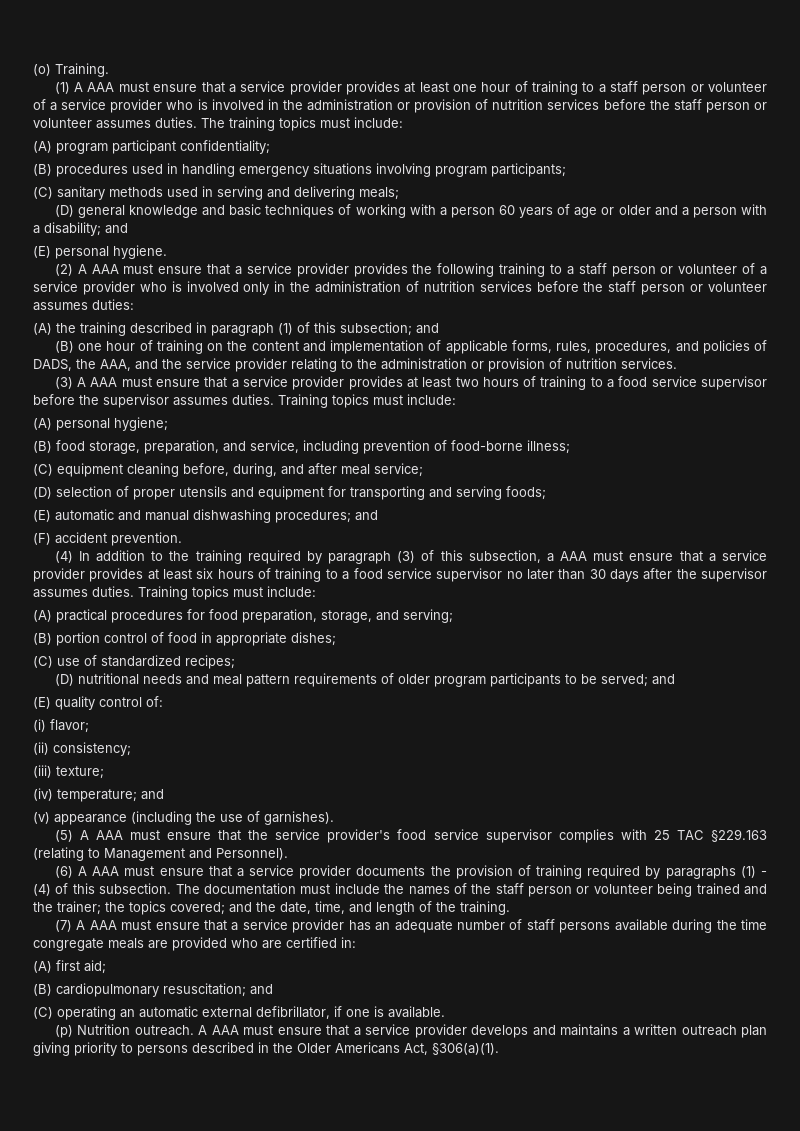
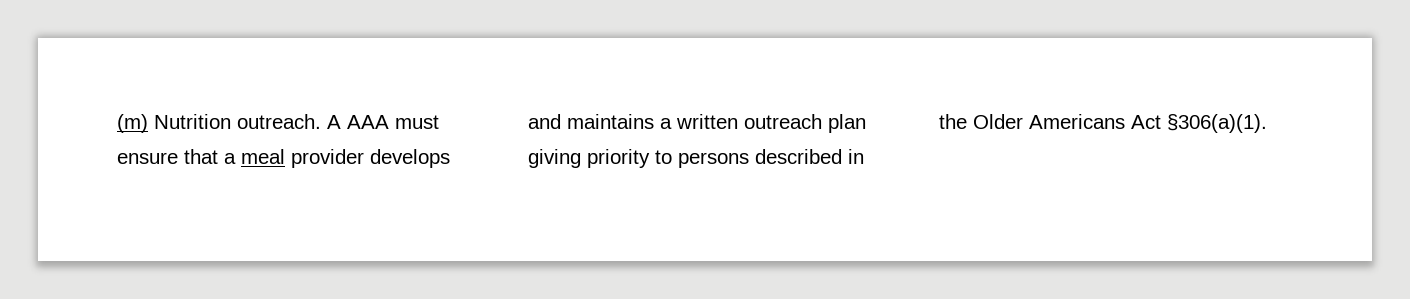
- (o) Training.
- (1) A AAA must ensure that a service provider provides at least one hour of training to a staff person or volunteer of a service provider who is involved in the administration or provision of nutrition services before the staff person or volunteer assumes duties. The training topics must include:
- (A) program participant confidentiality;
- (B) procedures used in handling emergency situations involving program participants;
- (C) sanitary methods used in serving and delivering meals;
- (D) general knowledge and basic techniques of working with a person 60 years of age or older and a person with a disability; and
- (E) personal hygiene.
- (2) A AAA must ensure that a service provider provides the following training to a staff person or volunteer of a service provider who is involved only in the administration of nutrition services before the staff person or volunteer assumes duties:
- (A) the training described in paragraph (1) of this subsection; and
- (B) one hour of training on the content and implementation of applicable forms, rules, procedures, and policies of DADS, the AAA, and the service provider relating to the administration or provision of nutrition services.
- (3) A AAA must ensure that a service provider provides at least two hours of training to a food service supervisor before the supervisor assumes duties. Training topics must include:
- (A) personal hygiene;
- (B) food storage, preparation, and service, including prevention of food-borne illness;
- (C) equipment cleaning before, during, and after meal service;
- (D) selection of proper utensils and equipment for transporting and serving foods;
- (E) automatic and manual dishwashing procedures; and
- (F) accident prevention.
- (4) In addition to the training required by paragraph (3) of this subsection, a AAA must ensure that a service provider provides at least six hours of training to a food service supervisor no later than 30 days after the supervisor assumes duties. Training topics must include:
- (A) practical procedures for food preparation, storage, and serving;
- (B) portion control of food in appropriate dishes;
- (C) use of standardized recipes;
- (D) nutritional needs and meal pattern requirements of older program participants to be served; and
- (E) quality control of:
- (i) flavor;
- (ii) consistency;
- (iii) texture;
- (iv) temperature; and
- (v) appearance (including the use of garnishes).
- (5) A AAA must ensure that the service provider's food service supervisor complies with 25 TAC §229.163 (relating to Management and Personnel).
- (6) A AAA must ensure that a service provider documents the provision of training required by paragraphs (1) - (4) of this subsection. The documentation must include the names of the staff person or volunteer being trained and the trainer; the topics covered; and the date, time, and length of the training.
- (7) A AAA must ensure that a service provider has an adequate number of staff persons available during the time congregate meals are provided who are certified in:
- (A) first aid;
- (B) cardiopulmonary resuscitation; and
- (C) operating an automatic external defibrillator, if one is available.
- (p) Nutrition outreach.
+ (m) Nutrition outreach.
- A AAA must ensure that a service provider develops and maintains a written outreach plan giving priority to persons described in the Older Americans Act, §306(a)(1).
+ A AAA must ensure that a meal provider develops and maintains a written outreach plan giving priority to persons described in the Older Americans Act §306(a)(1).

